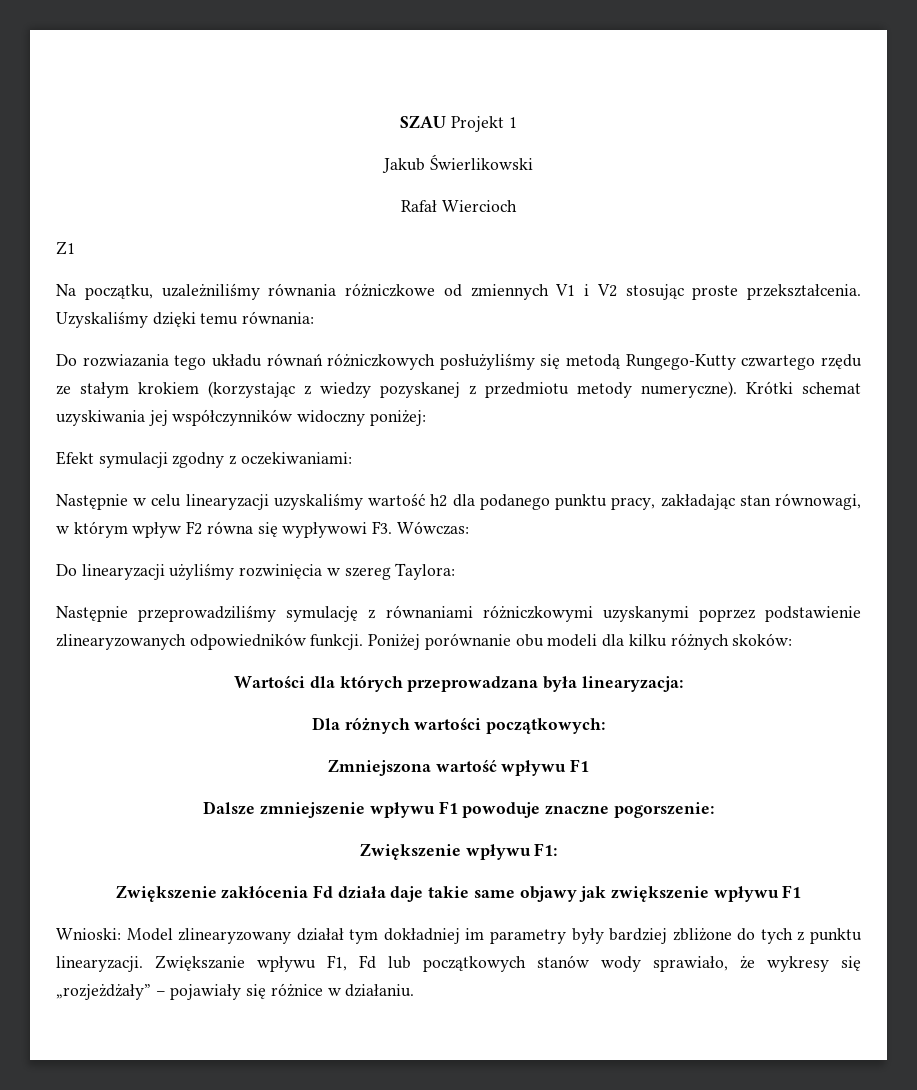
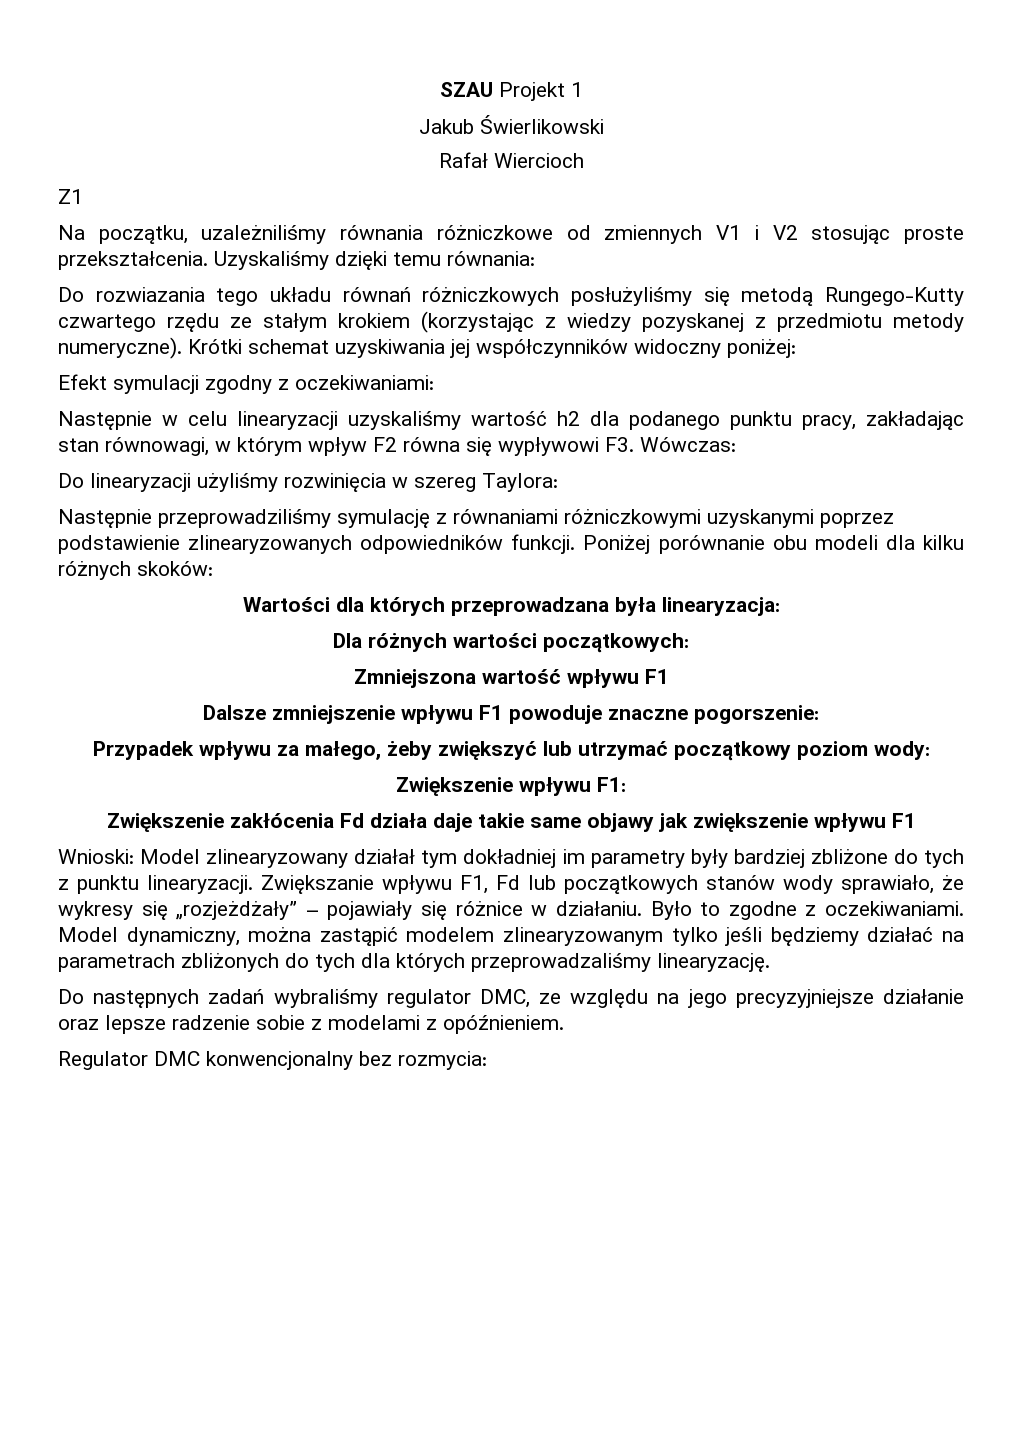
+ Przypadek wpływu za małego, żeby zwiększyć lub utrzymać początkowy poziom wody:
+ Było to zgodne z oczekiwaniami. Model dynamiczny, można zastąpić modelem zlinearyzowanym tylko jeśli będziemy działać na parametrach zbliżonych do tych dla których przeprowadzaliśmy linearyzację.
+ Do następnych zadań wybraliśmy regulator DMC, ze względu na jego precyzyjniejsze działanie oraz lepsze radzenie sobie z modelami z opóźnieniem.
+ Regulator DMC konwencjonalny bez rozmycia:

